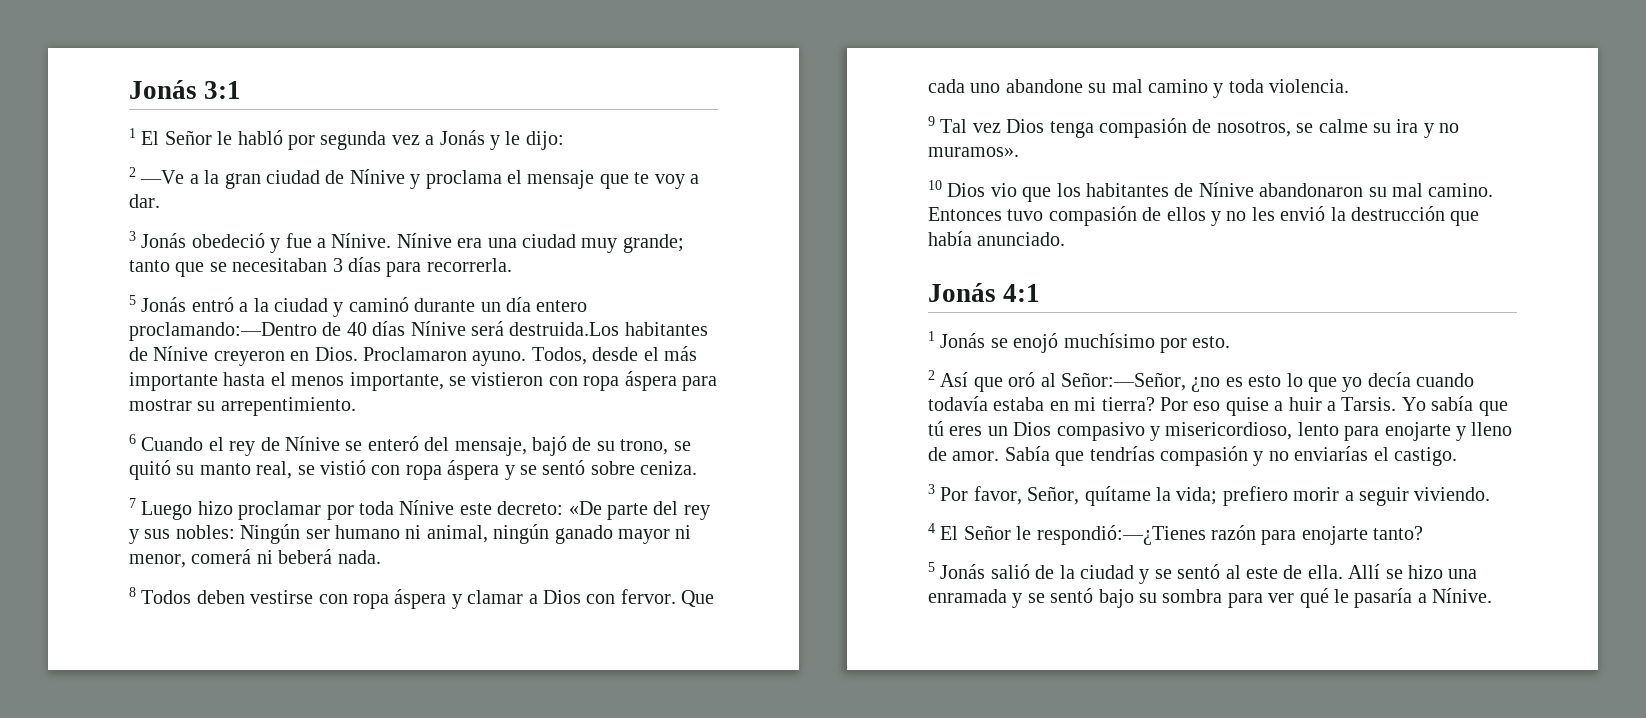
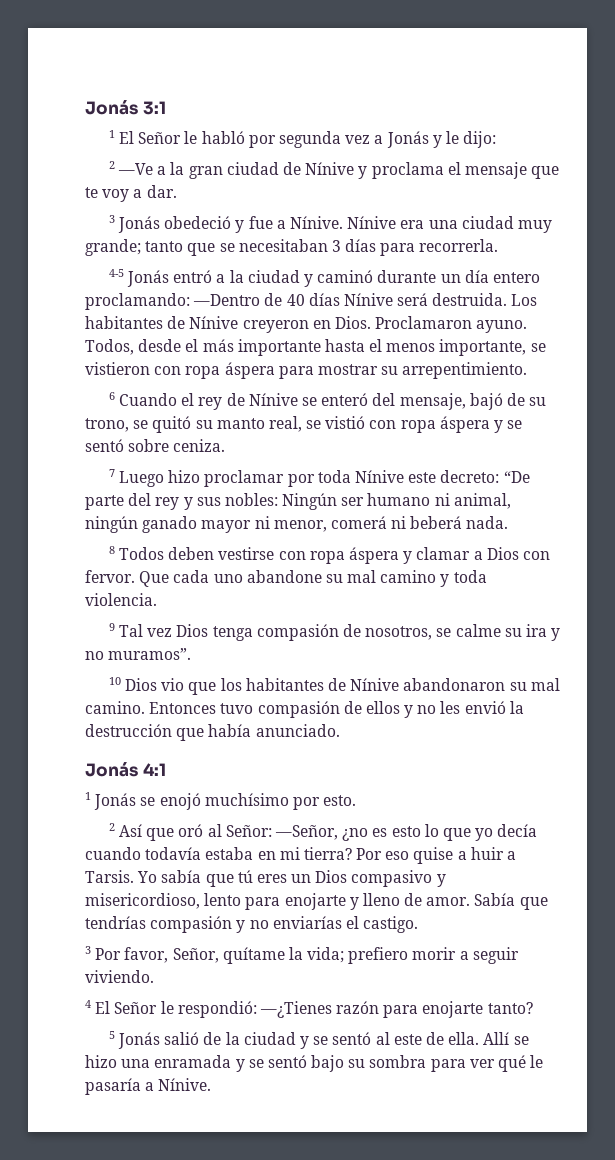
- 5 Jonás entró a la ciudad y caminó durante un día entero proclamando:—Dentro de 40 días Nínive será destruida.Los habitantes de Nínive creyeron en Dios.
+ 4-5 Jonás entró a la ciudad y caminó durante un día entero proclamando: —Dentro de 40 días Nínive será destruida. Los habitantes de Nínive creyeron en Dios.
- 7 Luego hizo proclamar por toda Nínive este decreto: «De parte del rey y sus nobles: Ningún ser humano ni animal, ningún ganado mayor ni menor, comerá ni beberá nada.
+ 7 Luego hizo proclamar por toda Nínive este decreto: “De parte del rey y sus nobles: Ningún ser humano ni animal, ningún ganado mayor ni menor, comerá ni beberá nada.
- 9 Tal vez Dios tenga compasión de nosotros, se calme su ira y no muramos».
+ 9 Tal vez Dios tenga compasión de nosotros, se calme su ira y no muramos”.
- 2 Así que oró al Señor:—Señor, ¿no es esto lo que yo decía cuando todavía estaba en mi tierra?
+ 2 Así que oró al Señor: —Señor, ¿no es esto lo que yo decía cuando todavía estaba en mi tierra?
- 4 El Señor le respondió:—¿Tienes razón para enojarte tanto?
+ 4 El Señor le respondió: —¿Tienes razón para enojarte tanto?

